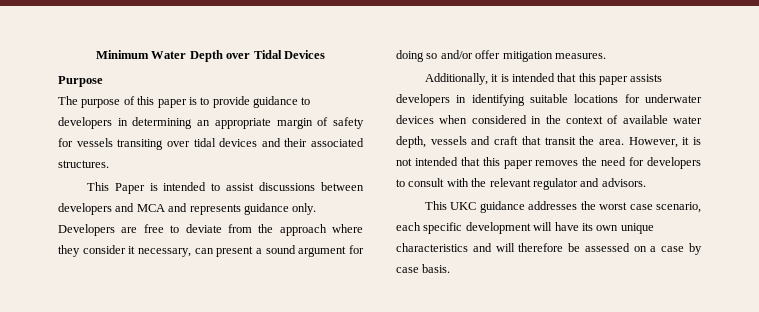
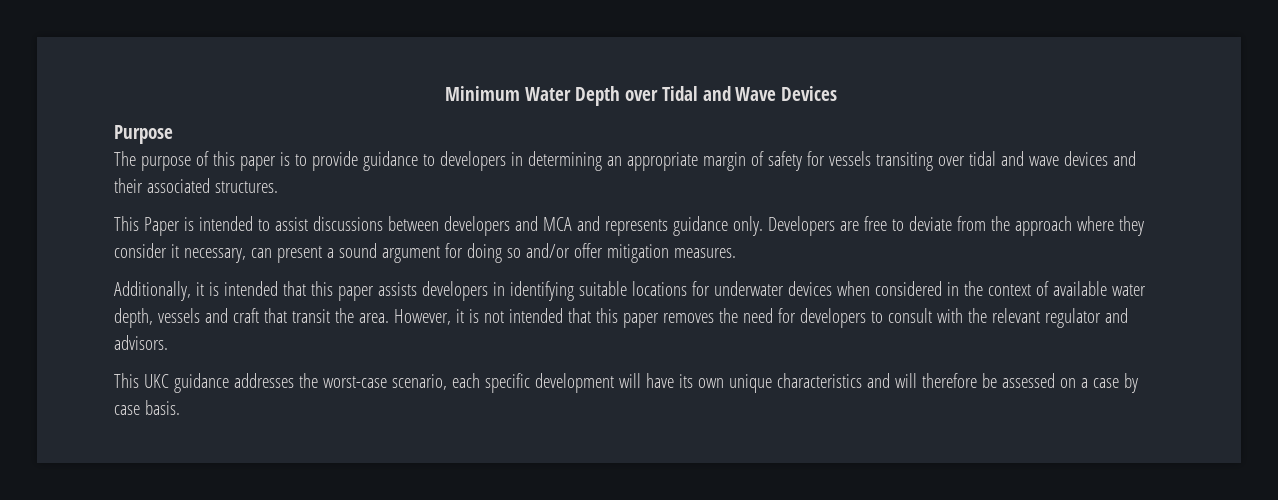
- Minimum Water Depth over Tidal Devices
+ Minimum Water Depth over Tidal and Wave Devices
- The purpose of this paper is to provide guidance to developers in determining an appropriate margin of safety for vessels transiting over tidal devices and their associated structures.
+ The purpose of this paper is to provide guidance to developers in determining an appropriate margin of safety for vessels transiting over tidal and wave devices and their associated structures.
- This UKC guidance addresses the worst case scenario, each specific development will have its own unique characteristics and will therefore be assessed on a case by case basis.
+ This UKC guidance addresses the worst-case scenario, each specific development will have its own unique characteristics and will therefore be assessed on a case by case basis.

